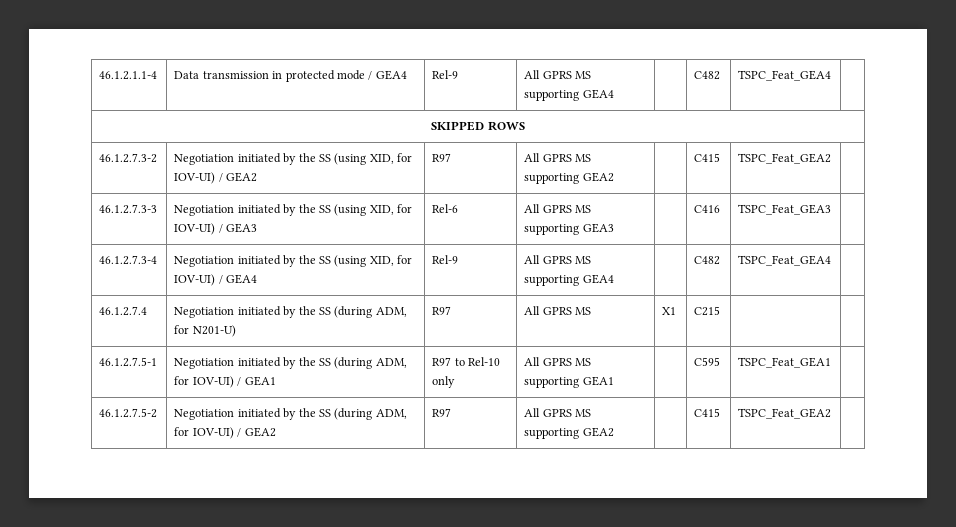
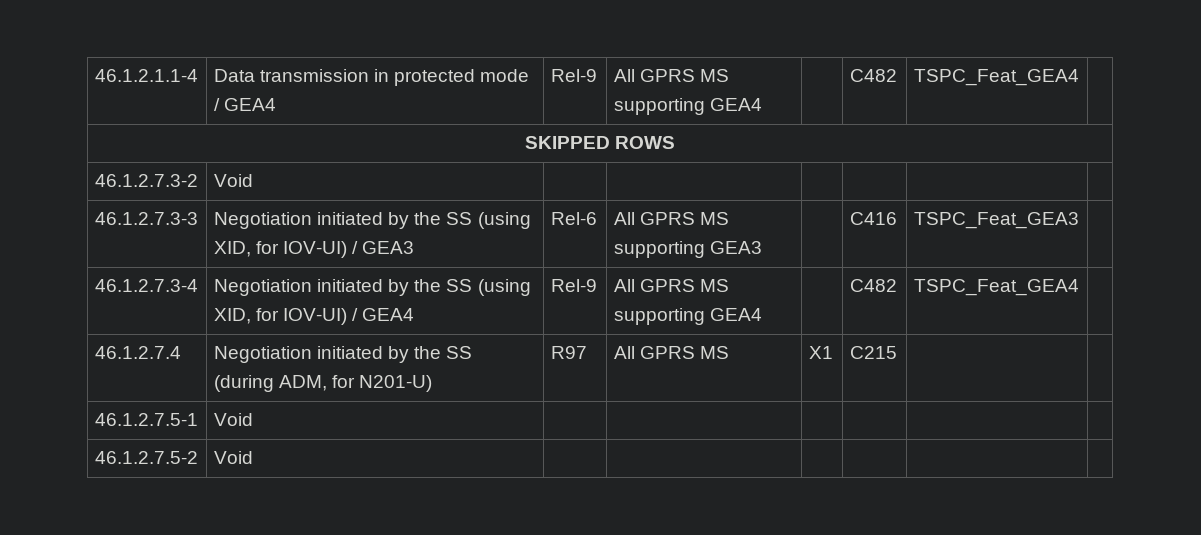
- 46.1.2.7.3-2 | Negotiation initiated by the SS (using XID, for IOV-UI) / GEA2 | R97 | All GPRS MS supporting GEA2 | | C415 | TSPC_Feat_GEA2 |
+ 46.1.2.7.3-2 | Void | | | | | |
- 46.1.2.7.5-1 | Negotiation initiated by the SS (during ADM, for IOV-UI) / GEA1 | R97 to Rel-10 only | All GPRS MS supporting GEA1 | | C595 | TSPC_Feat_GEA1 |
- 46.1.2.7.5-2 | Negotiation initiated by the SS (during ADM, for IOV-UI) / GEA2 | R97 | All GPRS MS supporting GEA2 | | C415 | TSPC_Feat_GEA2 |
+ 46.1.2.7.5-1 | Void | | | | | |
+ 46.1.2.7.5-2 | Void | | | | | |

